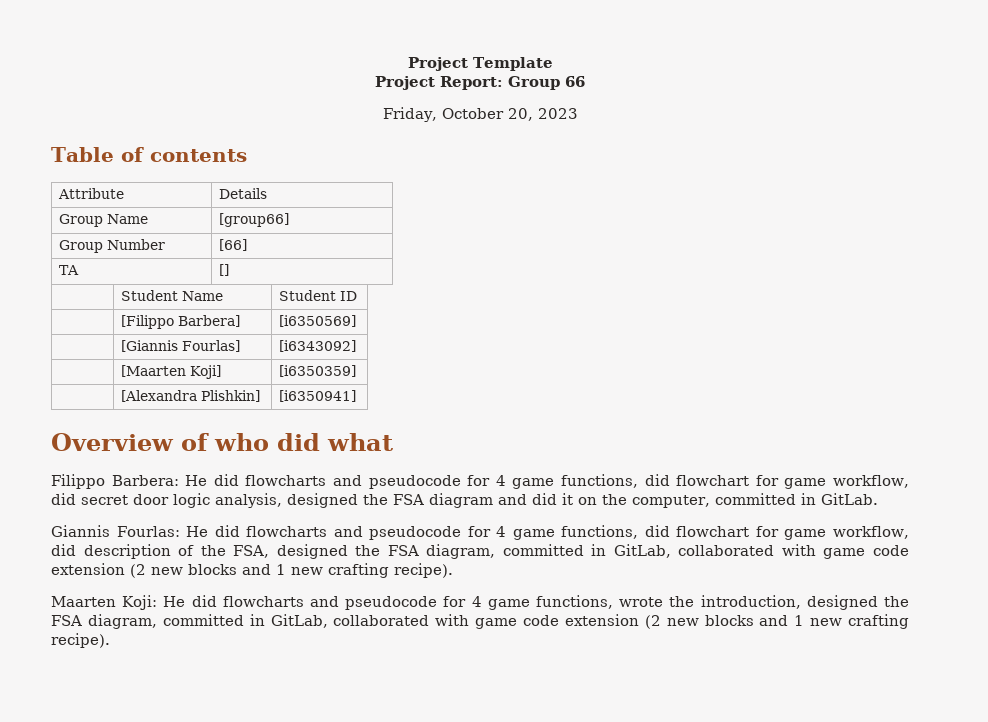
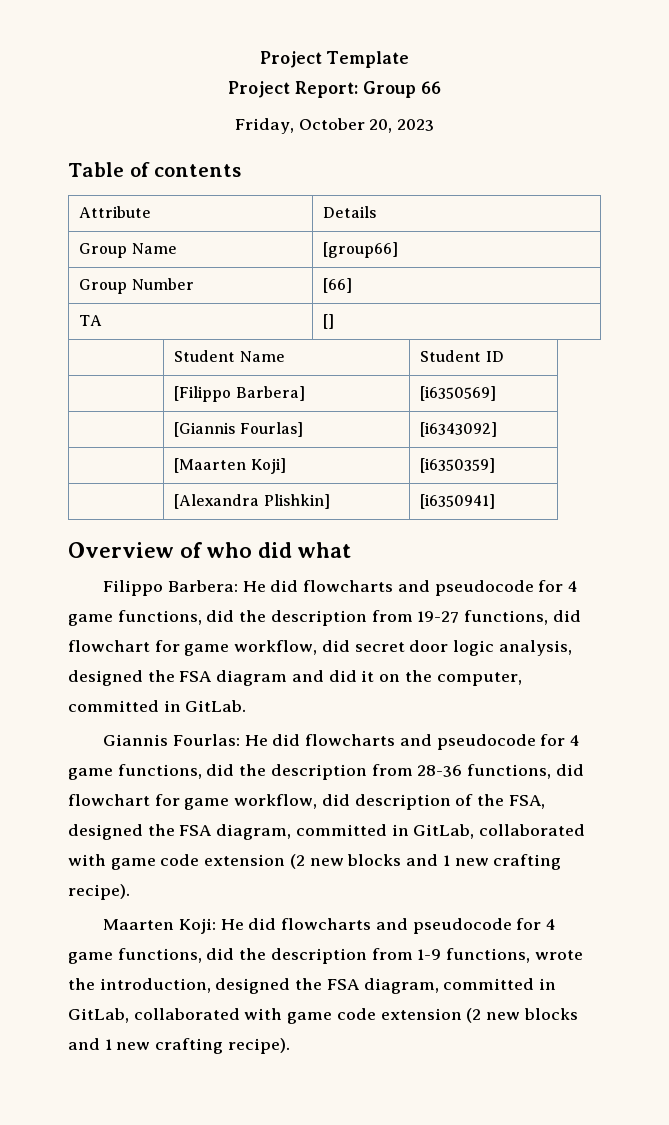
- Filippo Barbera: He did flowcharts and pseudocode for 4 game functions, did flowchart for game workflow, did secret door logic analysis, designed the FSA diagram and did it on the computer, committed in GitLab.
+ Filippo Barbera: He did flowcharts and pseudocode for 4 game functions, did the description from 19-27 functions, did flowchart for game workflow, did secret door logic analysis, designed the FSA diagram and did it on the computer, committed in GitLab.
- Giannis Fourlas: He did flowcharts and pseudocode for 4 game functions, did flowchart for game workflow, did description of the FSA, designed the FSA diagram, committed in GitLab, collaborated with game code extension (2 new blocks and 1 new crafting recipe).
+ Giannis Fourlas: He did flowcharts and pseudocode for 4 game functions, did the description from 28-36 functions, did flowchart for game workflow, did description of the FSA, designed the FSA diagram, committed in GitLab, collaborated with game code extension (2 new blocks and 1 new crafting recipe).
- Maarten Koji: He did flowcharts and pseudocode for 4 game functions, wrote the introduction, designed the FSA diagram, committed in GitLab, collaborated with game code extension (2 new blocks and 1 new crafting recipe).
+ Maarten Koji: He did flowcharts and pseudocode for 4 game functions, did the description from 1-9 functions, wrote the introduction, designed the FSA diagram, committed in GitLab, collaborated with game code extension (2 new blocks and 1 new crafting recipe).

